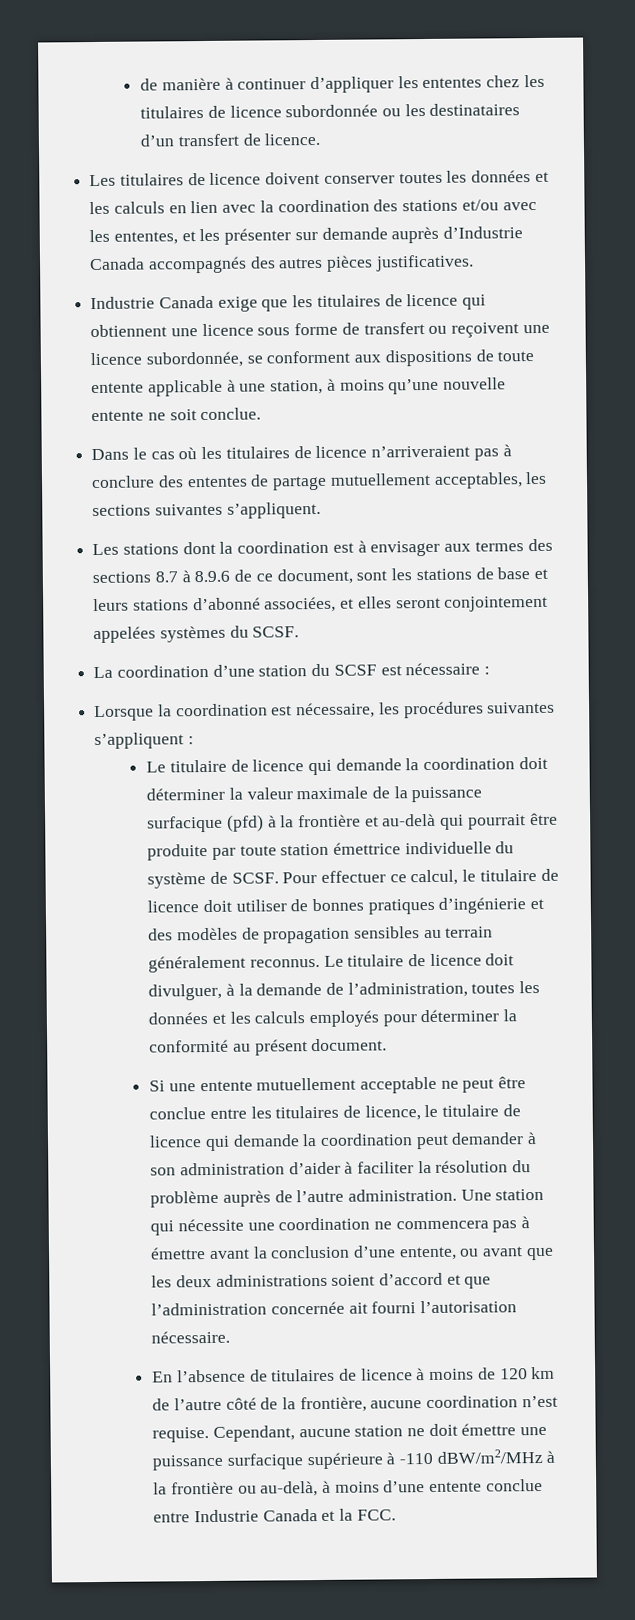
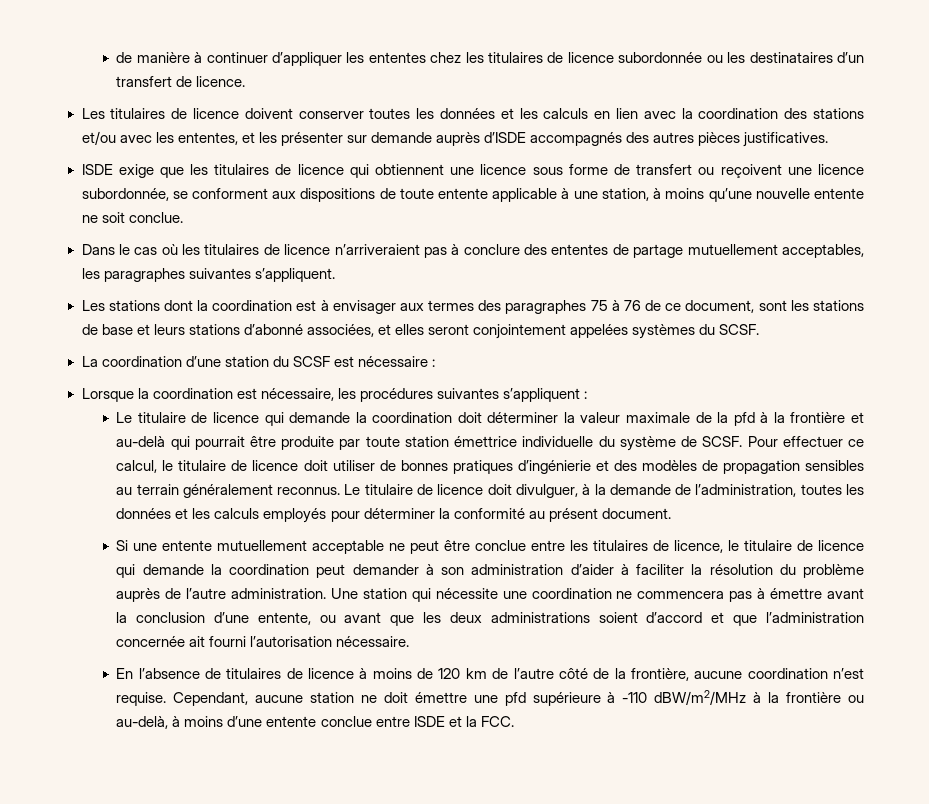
- Les titulaires de licence doivent conserver toutes les données et les calculs en lien avec la coordination des stations et/ou avec les ententes, et les présenter sur demande auprès d’Industrie Canada accompagnés des autres pièces justificatives.
+ Les titulaires de licence doivent conserver toutes les données et les calculs en lien avec la coordination des stations et/ou avec les ententes, et les présenter sur demande auprès d’ISDE accompagnés des autres pièces justificatives.
- Industrie Canada exige que les titulaires de licence qui obtiennent une licence sous forme de transfert ou reçoivent une licence subordonnée, se conforment aux dispositions de toute entente applicable à une station, à moins qu’une nouvelle entente ne soit conclue.
+ ISDE exige que les titulaires de licence qui obtiennent une licence sous forme de transfert ou reçoivent une licence subordonnée, se conforment aux dispositions de toute entente applicable à une station, à moins qu’une nouvelle entente ne soit conclue.
- Dans le cas où les titulaires de licence n’arriveraient pas à conclure des ententes de partage mutuellement acceptables, les sections suivantes s’appliquent.
+ Dans le cas où les titulaires de licence n’arriveraient pas à conclure des ententes de partage mutuellement acceptables, les paragraphes suivantes s’appliquent.
- Les stations dont la coordination est à envisager aux termes des sections 8.7 à 8.9.6 de ce document, sont les stations de base et leurs stations d’abonné associées, et elles seront conjointement appelées systèmes du SCSF.
+ Les stations dont la coordination est à envisager aux termes des paragraphes 75 à 76 de ce document, sont les stations de base et leurs stations d’abonné associées, et elles seront conjointement appelées systèmes du SCSF.
- Le titulaire de licence qui demande la coordination doit déterminer la valeur maximale de la puissance surfacique (pfd) à la frontière et au-delà qui pourrait être produite par toute station émettrice individuelle du système de SCSF.
+ Le titulaire de licence qui demande la coordination doit déterminer la valeur maximale de la pfd à la frontière et au-delà qui pourrait être produite par toute station émettrice individuelle du système de SCSF.
- Cependant, aucune station ne doit émettre une puissance surfacique supérieure à -110 dBW/m2/MHz à la frontière ou au-delà, à moins d’une entente conclue entre Industrie Canada et la FCC.
+ Cependant, aucune station ne doit émettre une pfd supérieure à -110 dBW/m2/MHz à la frontière ou au-delà, à moins d’une entente conclue entre ISDE et la FCC.

